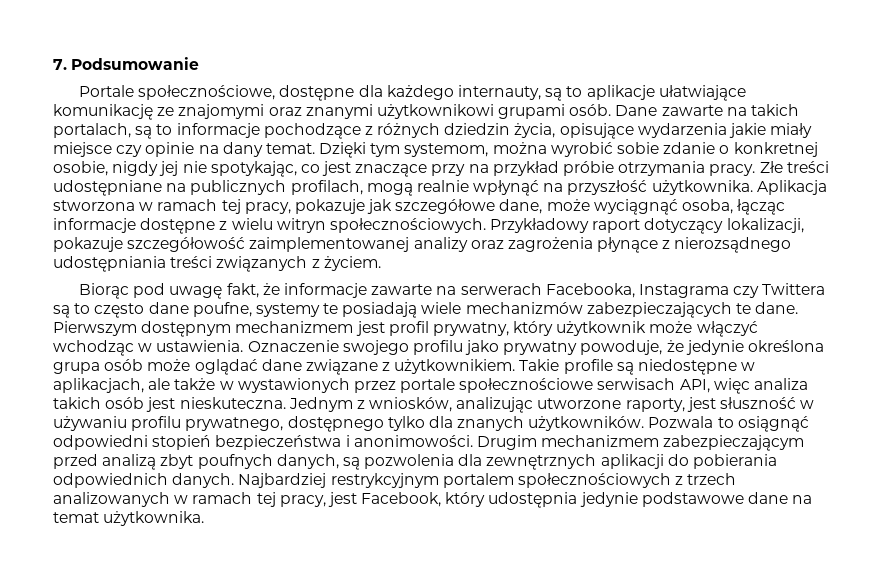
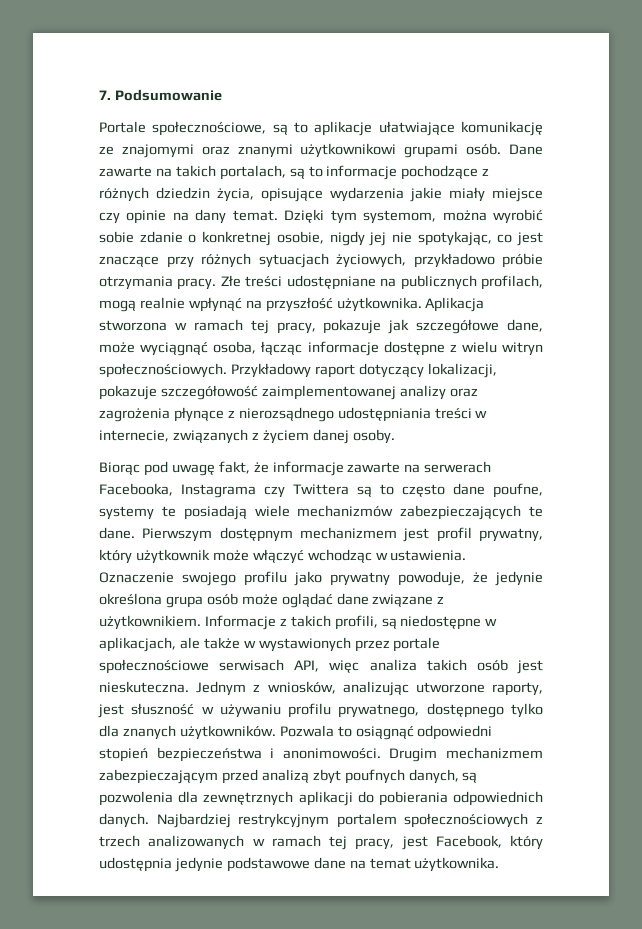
- Portale społecznościowe, dostępne dla każdego internauty, są to aplikacje ułatwiające komunikację ze znajomymi oraz znanymi użytkownikowi grupami osób.
+ Portale społecznościowe, są to aplikacje ułatwiające komunikację ze znajomymi oraz znanymi użytkownikowi grupami osób.
- Dzięki tym systemom, można wyrobić sobie zdanie o konkretnej osobie, nigdy jej nie spotykając, co jest znaczące przy na przykład próbie otrzymania pracy.
+ Dzięki tym systemom, można wyrobić sobie zdanie o konkretnej osobie, nigdy jej nie spotykając, co jest znaczące przy różnych sytuacjach życiowych, przykładowo próbie otrzymania pracy.
- Przykładowy raport dotyczący lokalizacji, pokazuje szczegółowość zaimplementowanej analizy oraz zagrożenia płynące z nierozsądnego udostępniania treści związanych z życiem.
+ Przykładowy raport dotyczący lokalizacji, pokazuje szczegółowość zaimplementowanej analizy oraz zagrożenia płynące z nierozsądnego udostępniania treści w internecie, związanych z życiem danej osoby.
- Takie profile są niedostępne w aplikacjach, ale także w wystawionych przez portale społecznościowe serwisach API, więc analiza takich osób jest nieskuteczna.
+ Informacje z takich profili, są niedostępne w aplikacjach, ale także w wystawionych przez portale społecznościowe serwisach API, więc analiza takich osób jest nieskuteczna.

